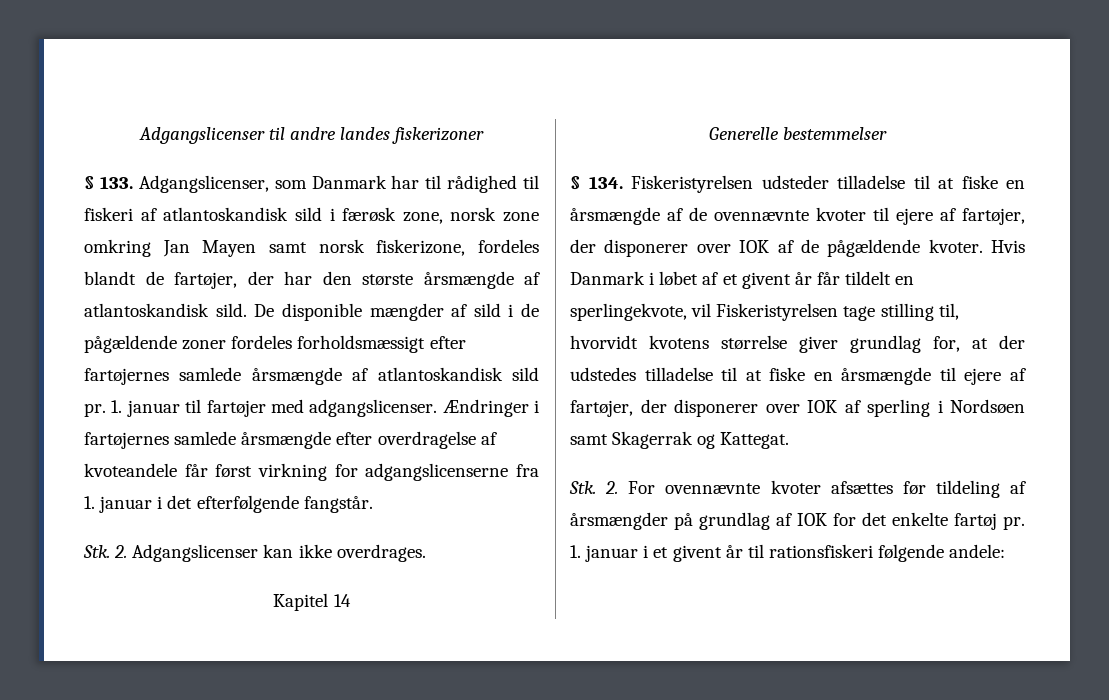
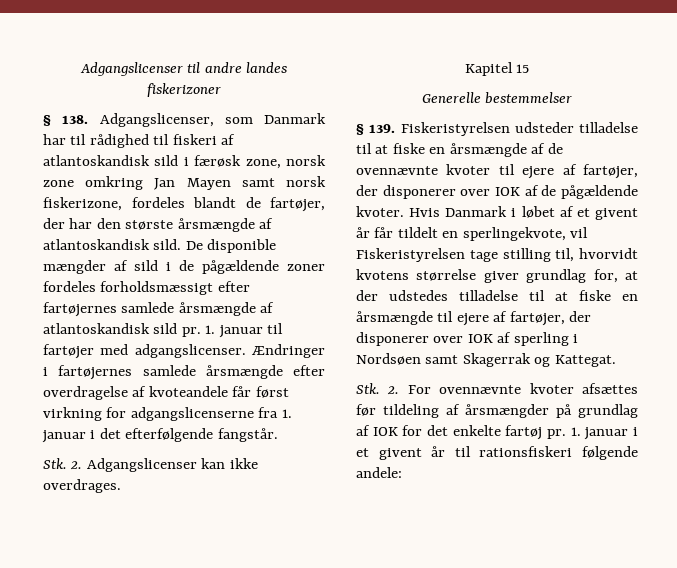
- § 133. Adgangslicenser, som Danmark har til rådighed til fiskeri af atlantoskandisk sild i færøsk zone, norsk zone omkring Jan Mayen samt norsk fiskerizone, fordeles blandt de fartøjer, der har den største årsmængde af atlantoskandisk sild.
+ § 138. Adgangslicenser, som Danmark har til rådighed til fiskeri af atlantoskandisk sild i færøsk zone, norsk zone omkring Jan Mayen samt norsk fiskerizone, fordeles blandt de fartøjer, der har den største årsmængde af atlantoskandisk sild.
- Kapitel 14
+ Kapitel 15
- § 134. Fiskeristyrelsen udsteder tilladelse til at fiske en årsmængde af de ovennævnte kvoter til ejere af fartøjer, der disponerer over IOK af de pågældende kvoter.
+ § 139. Fiskeristyrelsen udsteder tilladelse til at fiske en årsmængde af de ovennævnte kvoter til ejere af fartøjer, der disponerer over IOK af de pågældende kvoter.

